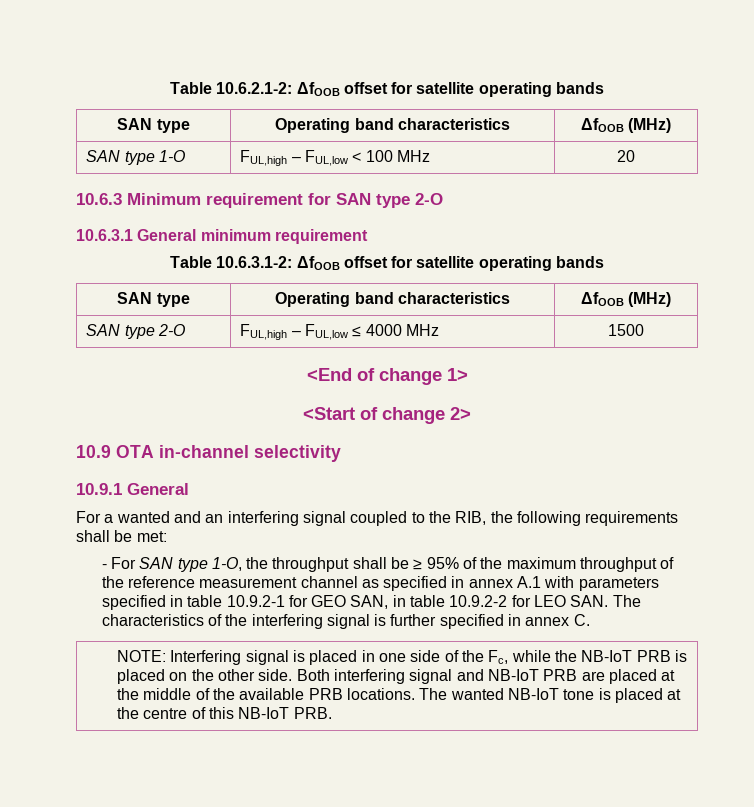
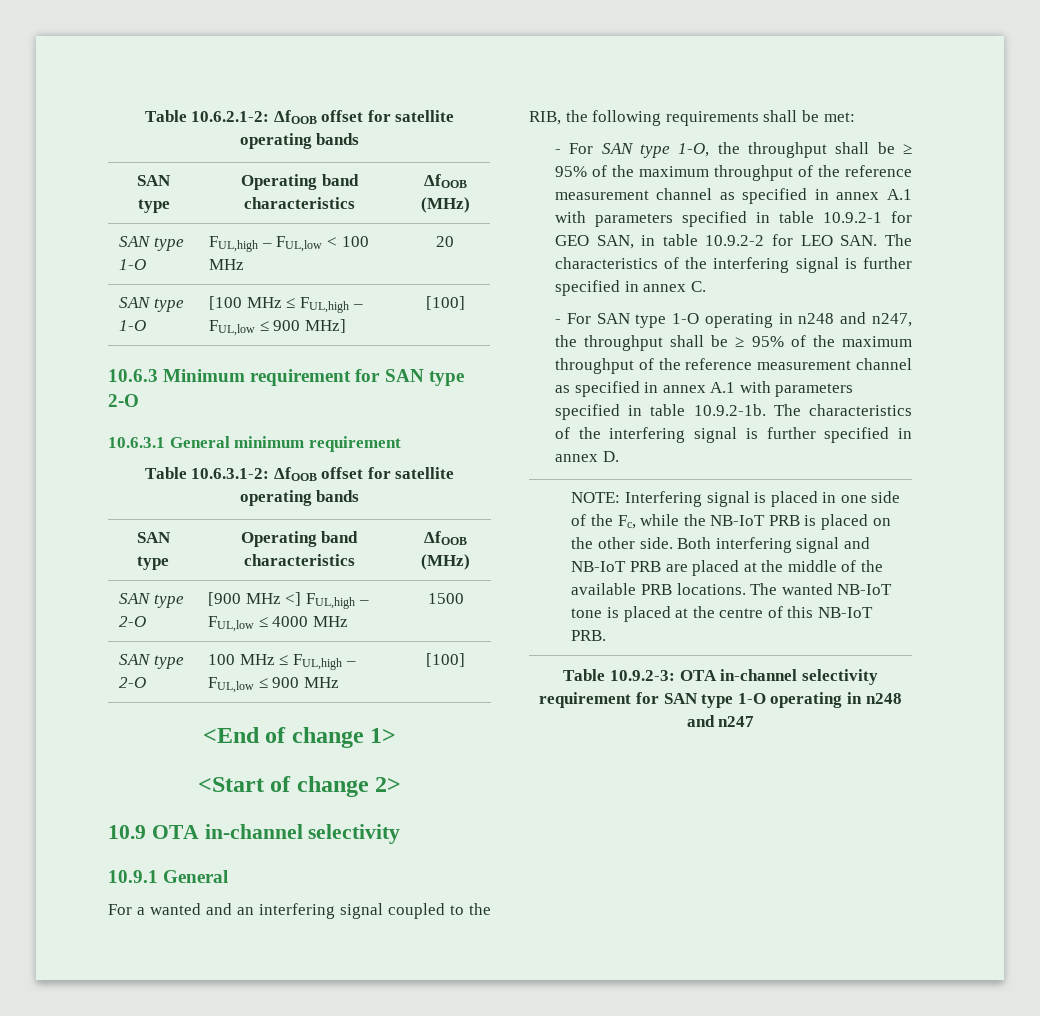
+ SAN type 1-O | [100 MHz ≤ FUL,high – FUL,low ≤ 900 MHz] | [100]
- SAN type 2-O | FUL,high – FUL,low ≤ 4000 MHz | 1500
+ SAN type 2-O | [900 MHz <] FUL,high – FUL,low ≤ 4000 MHz | 1500
+ SAN type 2-O | 100 MHz ≤ FUL,high – FUL,low ≤ 900 MHz | [100]
+ - For SAN type 1-O operating in n248 and n247, the throughput shall be ≥ 95% of the maximum throughput of the reference measurement channel as specified in annex A.1 with parameters specified in table 10.9.2-1b. The characteristics of the interfering signal is further specified in annex D.
+ Table 10.9.2-3: OTA in-channel selectivity requirement for SAN type 1-O operating in n248 and n247

